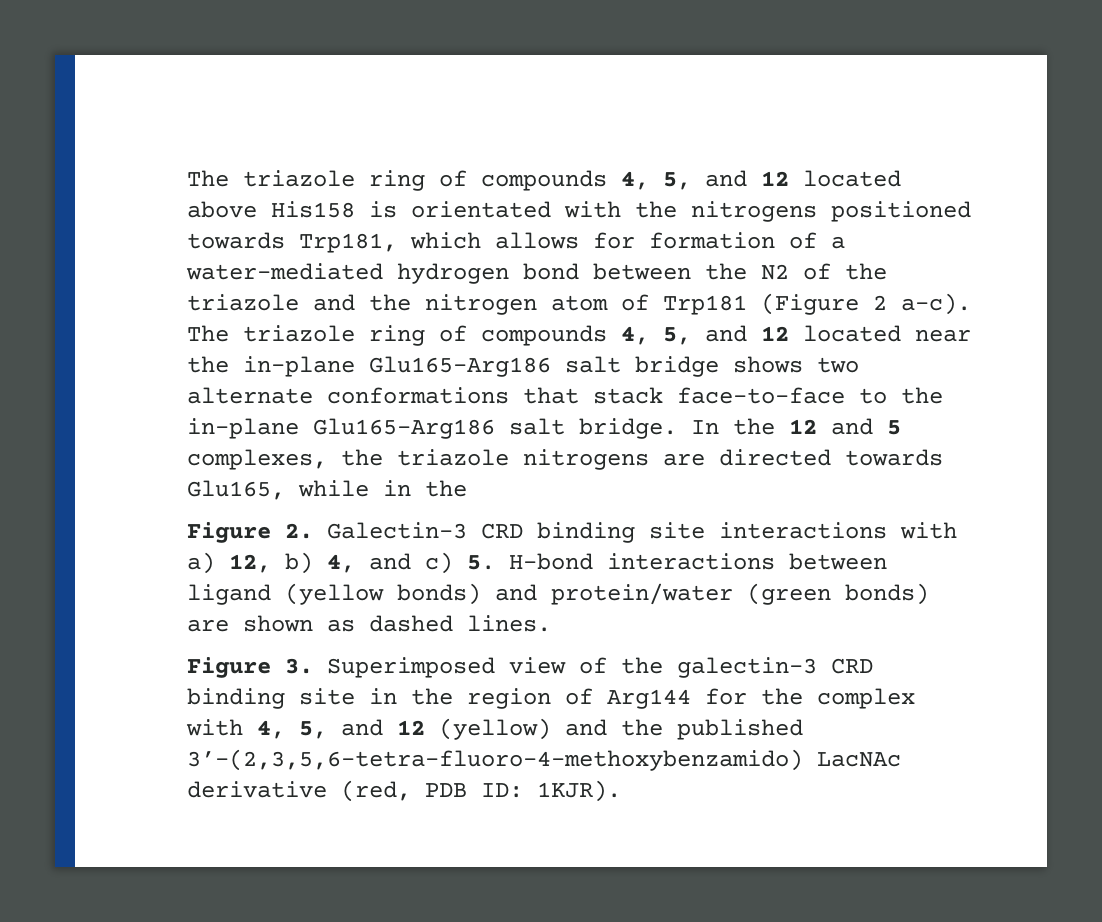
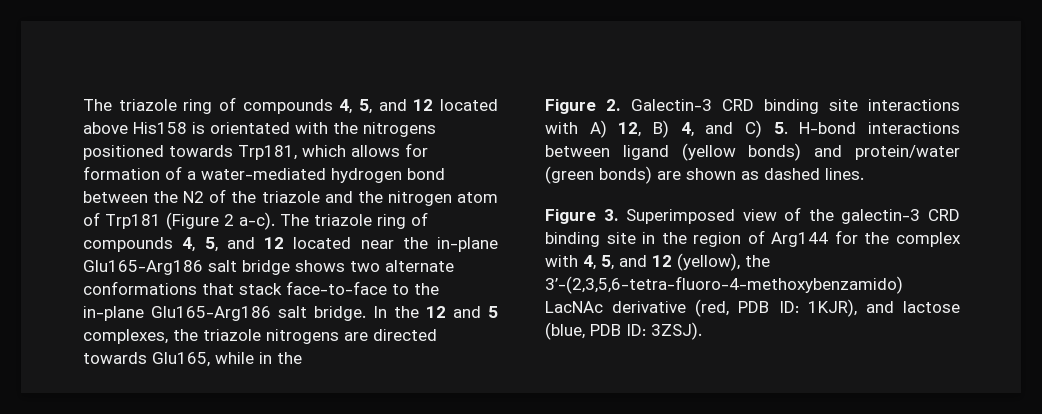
- Figure 2. Galectin-3 CRD binding site interactions with a) 12, b) 4, and c) 5. H-bond interactions between ligand (yellow bonds) and protein/water (green bonds) are shown as dashed lines.
+ Figure 2. Galectin-3 CRD binding site interactions with A) 12, B) 4, and C) 5. H-bond interactions between ligand (yellow bonds) and protein/water (green bonds) are shown as dashed lines.
- Figure 3. Superimposed view of the galectin-3 CRD binding site in the region of Arg144 for the complex with 4, 5, and 12 (yellow) and the published 3’-(2,3,5,6-tetra-fluoro-4-methoxybenzamido) LacNAc derivative (red, PDB ID: 1KJR).
+ Figure 3. Superimposed view of the galectin-3 CRD binding site in the region of Arg144 for the complex with 4, 5, and 12 (yellow), the 3’-(2,3,5,6-tetra-fluoro-4-methoxybenzamido) LacNAc derivative (red, PDB ID: 1KJR), and lactose (blue, PDB ID: 3ZSJ).

